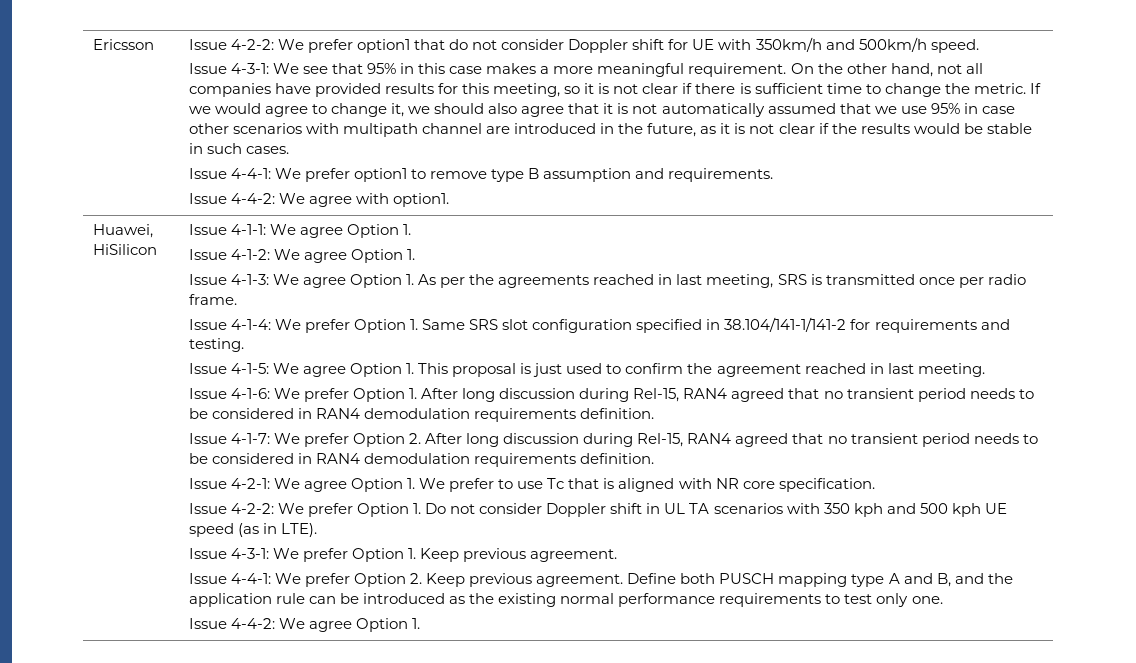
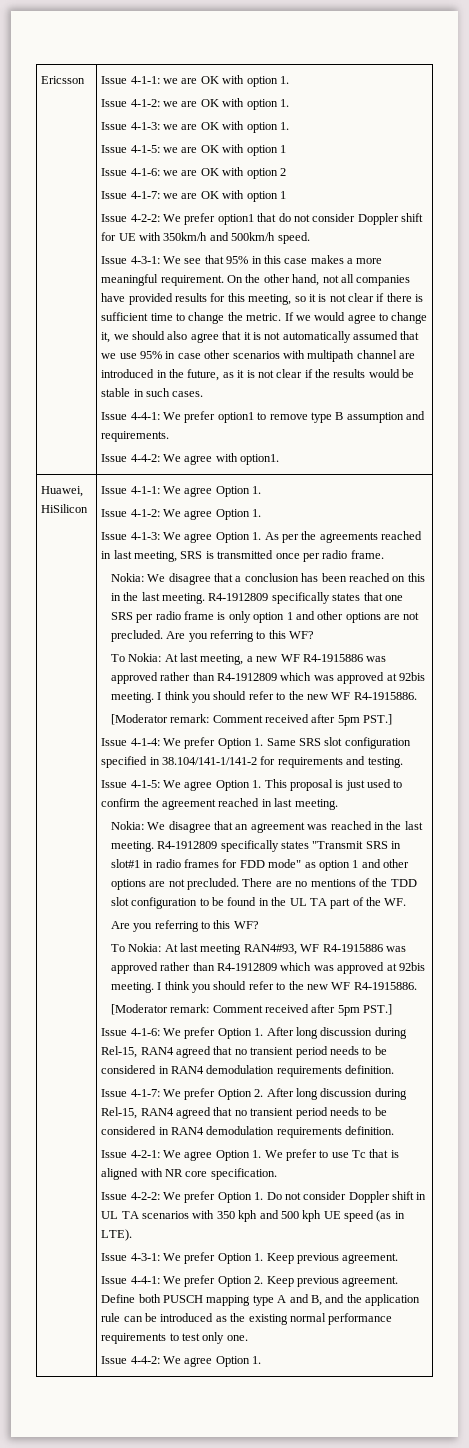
+ Issue 4-1-1: we are OK with option 1.
+ Issue 4-1-2: we are OK with option 1.
+ Issue 4-1-3: we are OK with option 1.
+ Issue 4-1-5: we are OK with option 1
+ Issue 4-1-6: we are OK with option 2
+ Issue 4-1-7: we are OK with option 1
+ Nokia: We disagree that a conclusion has been reached on this in the last meeting. R4-1912809 specifically states that one SRS per radio frame is only option 1 and other options are not precluded. Are you referring to this WF?
+ To Nokia: At last meeting, a new WF R4-1915886 was approved rather than R4-1912809 which was approved at 92bis meeting. I think you should refer to the new WF R4-1915886.
+ [Moderator remark: Comment received after 5pm PST.]
+ Nokia: We disagree that an agreement was reached in the last meeting. R4-1912809 specifically states "Transmit SRS in slot#1 in radio frames for FDD mode" as option 1 and other options are not precluded. There are no mentions of the TDD slot configuration to be found in the UL TA part of the WF.
+ Are you referring to this WF?
+ To Nokia: At last meeting RAN4#93, WF R4-1915886 was approved rather than R4-1912809 which was approved at 92bis meeting. I think you should refer to the new WF R4-1915886.
+ [Moderator remark: Comment received after 5pm PST.]

